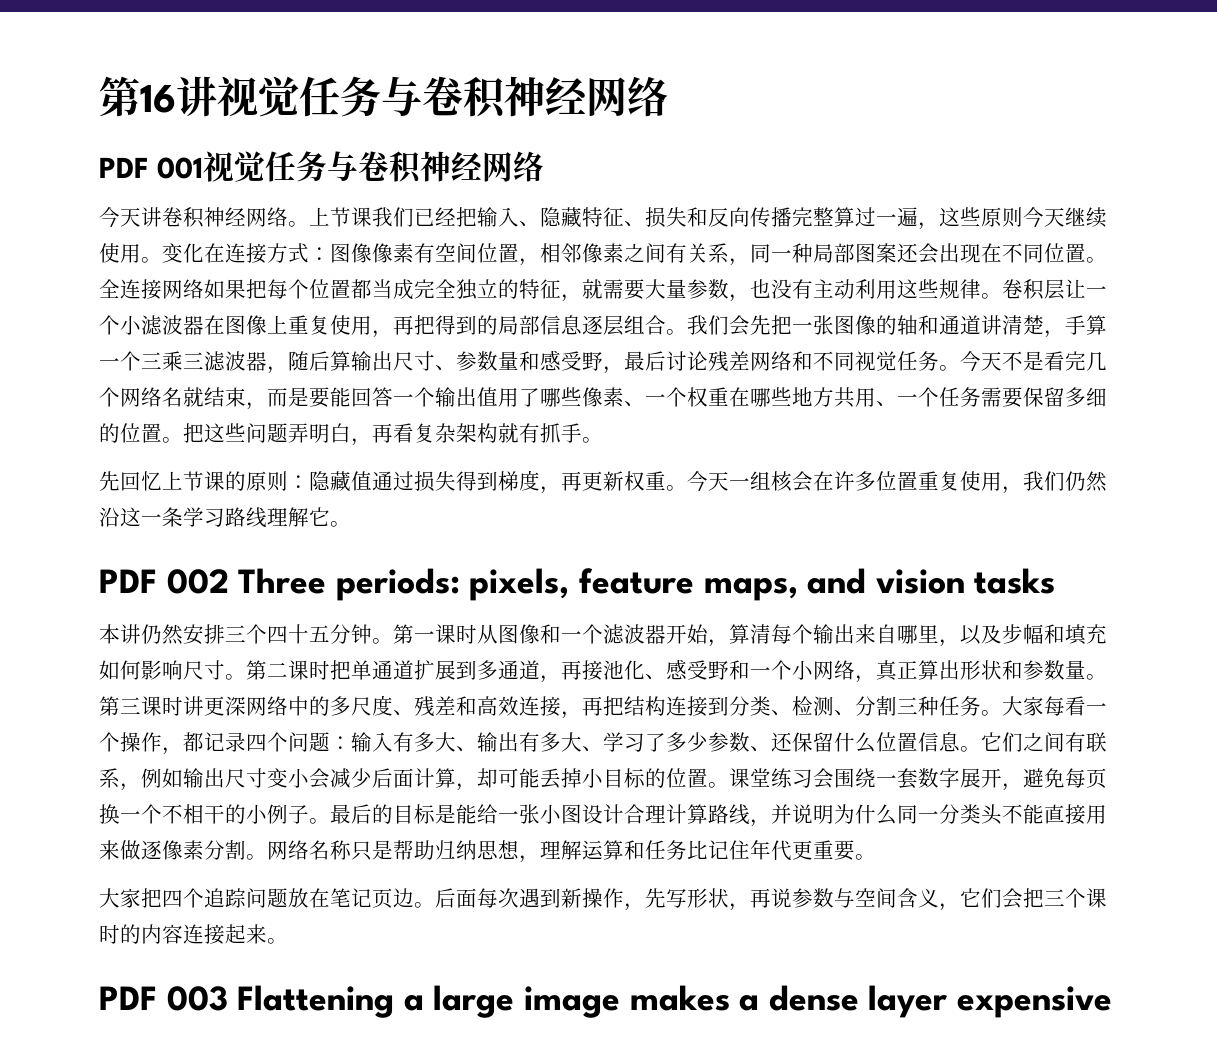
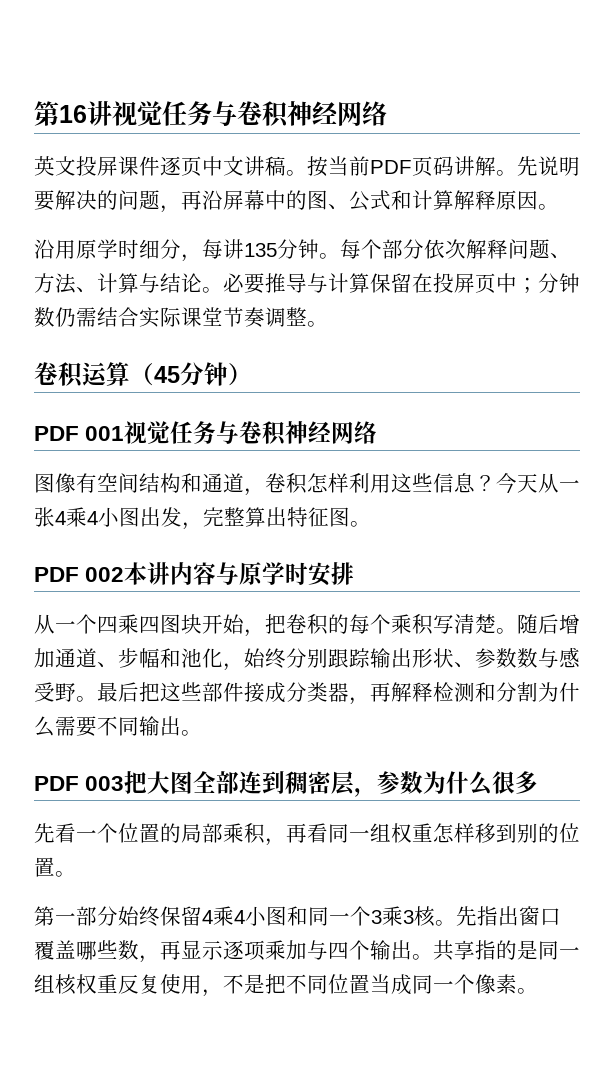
+ 英文投屏课件逐页中文讲稿。按当前PDF页码讲解。先说明要解决的问题，再沿屏幕中的图、公式和计算解释原因。
+ 沿用原学时细分，每讲135分钟。每个部分依次解释问题、方法、计算与结论。必要推导与计算保留在投屏页中；分钟数仍需结合实际课堂节奏调整。
+ 卷积运算（45分钟）
- 今天讲卷积神经网络。上节课我们已经把输入、隐藏特征、损失和反向传播完整算过一遍，这些原则今天继续使用。变化在连接方式：图像像素有空间位置，相邻像素之间有关系，同一种局部图案还会出现在不同位置。全连接网络如果把每个位置都当成完全独立的特征，就需要大量参数，也没有主动利用这些规律。卷积层让一个小滤波器在图像上重复使用，再把得到的局部信息逐层组合。我们会先把一张图像的轴和通道讲清楚，手算一个三乘三滤波器，随后算输出尺寸、参数量和感受野，最后讨论残差网络和不同视觉任务。今天不是看完几个网络名就结束，而是要能回答一个输出值用了哪些像素、一个权重在哪些地方共用、一个任务需要保留多细的位置。把这些问题弄明白，再看复杂架构就有抓手。
- 先回忆上节课的原则：隐藏值通过损失得到梯度，再更新权重。今天一组核会在许多位置重复使用，我们仍然沿这一条学习路线理解它。
- PDF 002 Three periods: pixels, feature maps, and vision tasks
- 本讲仍然安排三个四十五分钟。第一课时从图像和一个滤波器开始，算清每个输出来自哪里，以及步幅和填充如何影响尺寸。第二课时把单通道扩展到多通道，再接池化、感受野和一个小网络，真正算出形状和参数量。第三课时讲更深网络中的多尺度、残差和高效连接，再把结构连接到分类、检测、分割三种任务。大家每看一个操作，都记录四个问题：输入有多大、输出有多大、学习了多少参数、还保留什么位置信息。它们之间有联系，例如输出尺寸变小会减少后面计算，却可能丢掉小目标的位置。课堂练习会围绕一套数字展开，避免每页换一个不相干的小例子。最后的目标是能给一张小图设计合理计算路线，并说明为什么同一分类头不能直接用来做逐像素分割。网络名称只是帮助归纳思想，理解运算和任务比记住年代更重要。
- 大家把四个追踪问题放在笔记页边。后面每次遇到新操作，先写形状，再说参数与空间含义，它们会把三个课时的内容连接起来。
- PDF 003 Flattening a large image makes a dense layer expensive
+ 图像有空间结构和通道，卷积怎样利用这些信息？今天从一张4乘4小图出发，完整算出特征图。
+ PDF 002本讲内容与原学时安排
+ 从一个四乘四图块开始，把卷积的每个乘积写清楚。随后增加通道、步幅和池化，始终分别跟踪输出形状、参数数与感受野。最后把这些部件接成分类器，再解释检测和分割为什么需要不同输出。
+ PDF 003把大图全部连到稠密层，参数为什么很多
+ 先看一个位置的局部乘积，再看同一组权重怎样移到别的位置。
+ 第一部分始终保留4乘4小图和同一个3乘3核。先指出窗口覆盖哪些数，再显示逐项乘加与四个输出。共享指的是同一组核权重反复使用，不是把不同位置当成同一个像素。

